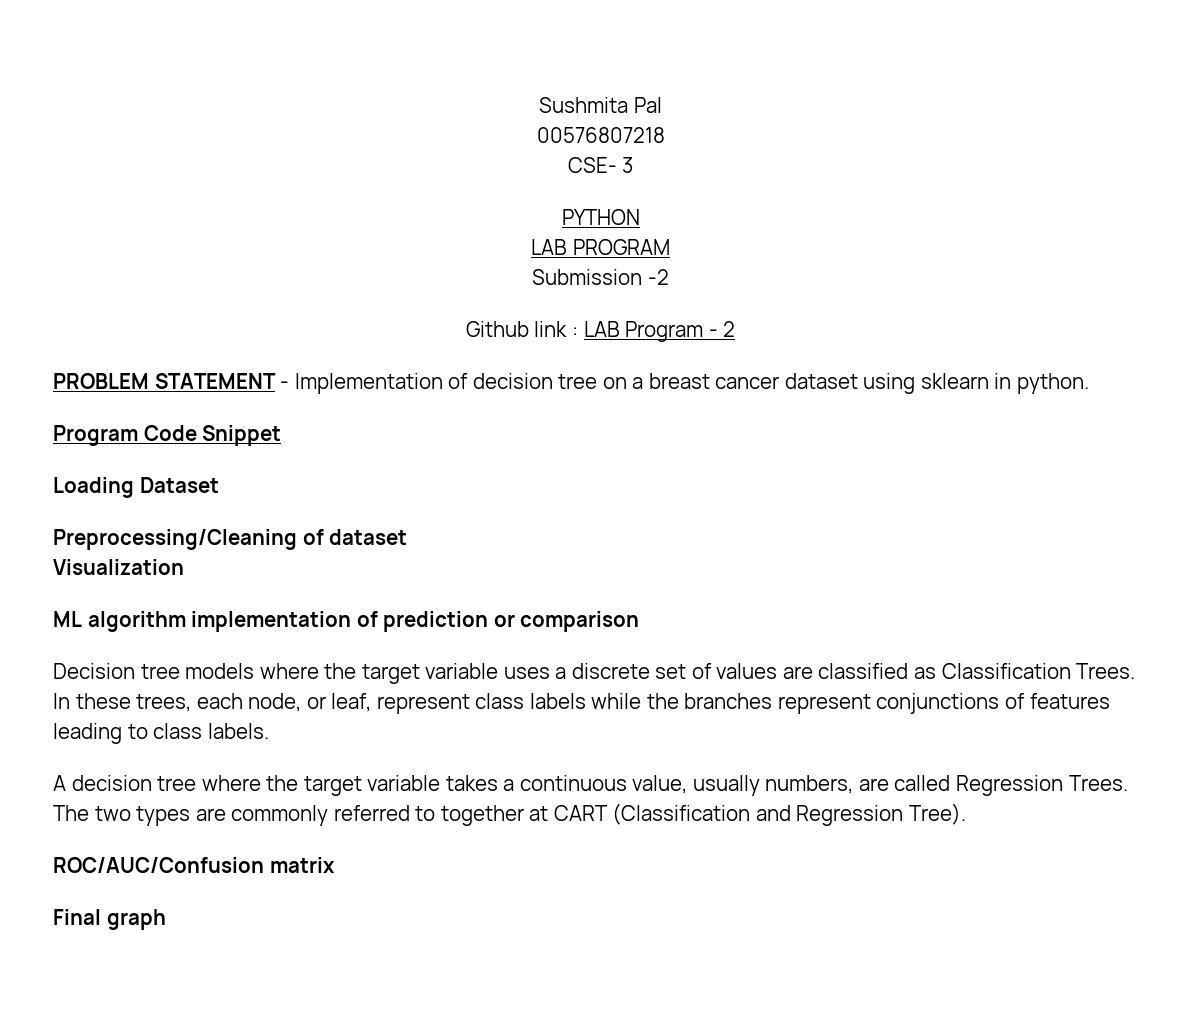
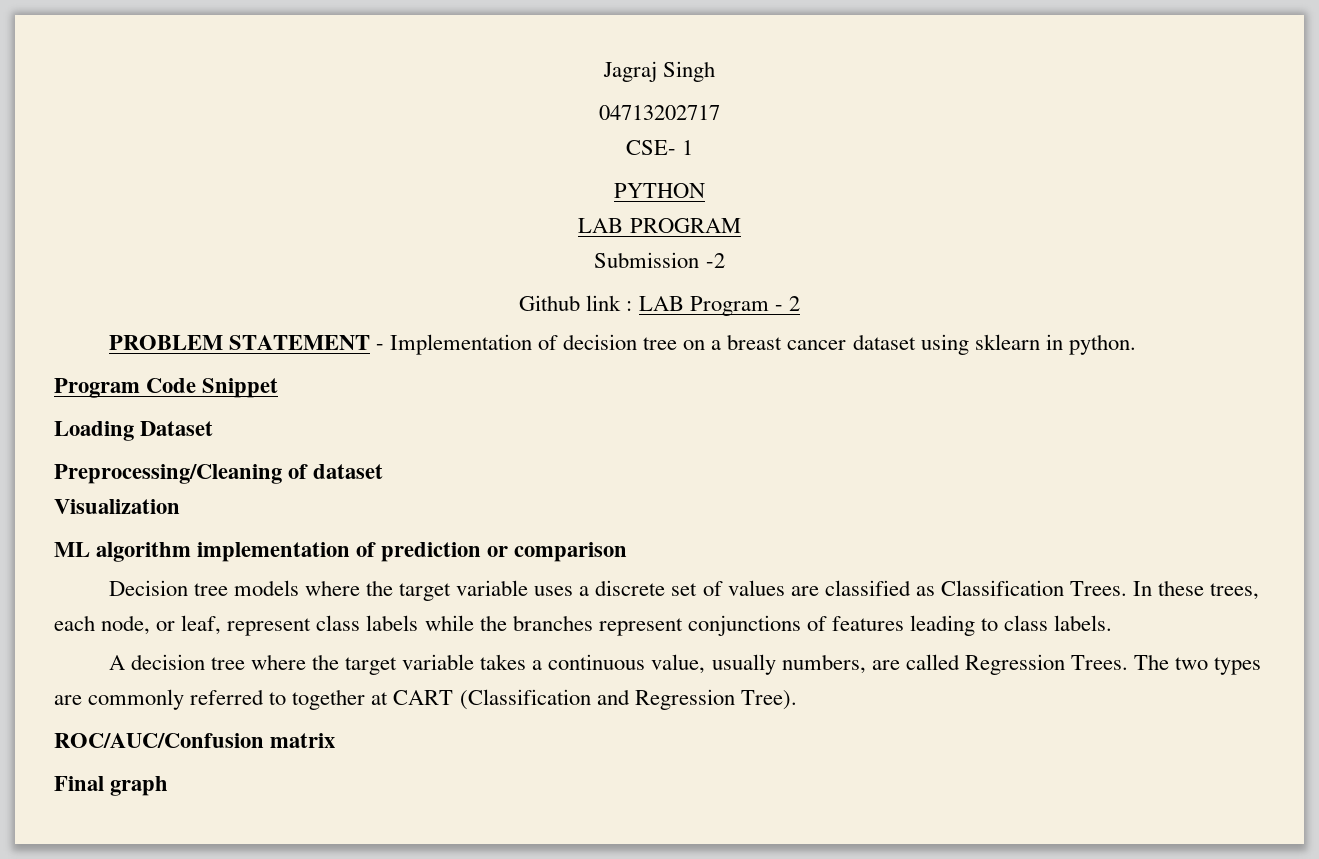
- Sushmita Pal
- 00576807218
+ Jagraj Singh
+ 04713202717
- CSE- 3
+ CSE- 1

